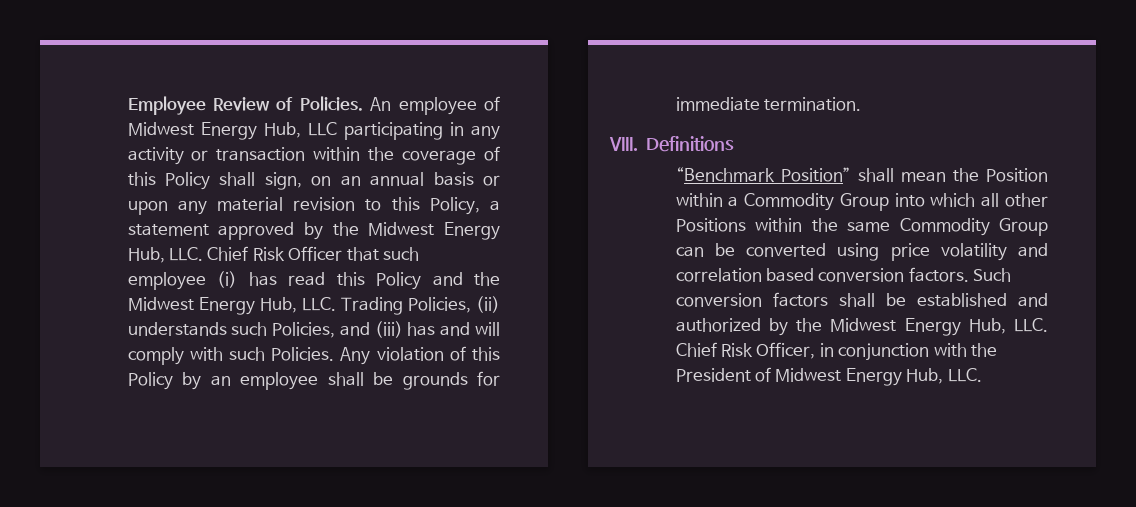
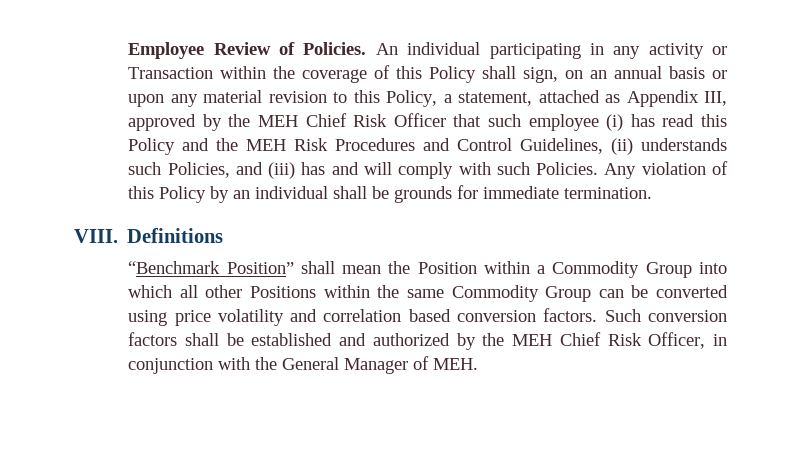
- An employee of Midwest Energy Hub, LLC participating in any activity or transaction within the coverage of this Policy shall sign, on an annual basis or upon any material revision to this Policy, a statement approved by the Midwest Energy Hub, LLC. Chief Risk Officer that such employee (i) has read this Policy and the Midwest Energy Hub, LLC. Trading Policies, (ii) understands such Policies, and (iii) has and will comply with such Policies.
+ An individual participating in any activity or Transaction within the coverage of this Policy shall sign, on an annual basis or upon any material revision to this Policy, a statement, attached as Appendix III, approved by the MEH Chief Risk Officer that such employee (i) has read this Policy and the MEH Risk Procedures and Control Guidelines, (ii) understands such Policies, and (iii) has and will comply with such Policies.
- Any violation of this Policy by an employee shall be grounds for immediate termination.
+ Any violation of this Policy by an individual shall be grounds for immediate termination.
- Such conversion factors shall be established and authorized by the Midwest Energy Hub, LLC. Chief Risk Officer, in conjunction with the President of Midwest Energy Hub, LLC.
+ Such conversion factors shall be established and authorized by the MEH Chief Risk Officer, in conjunction with the General Manager of MEH.

